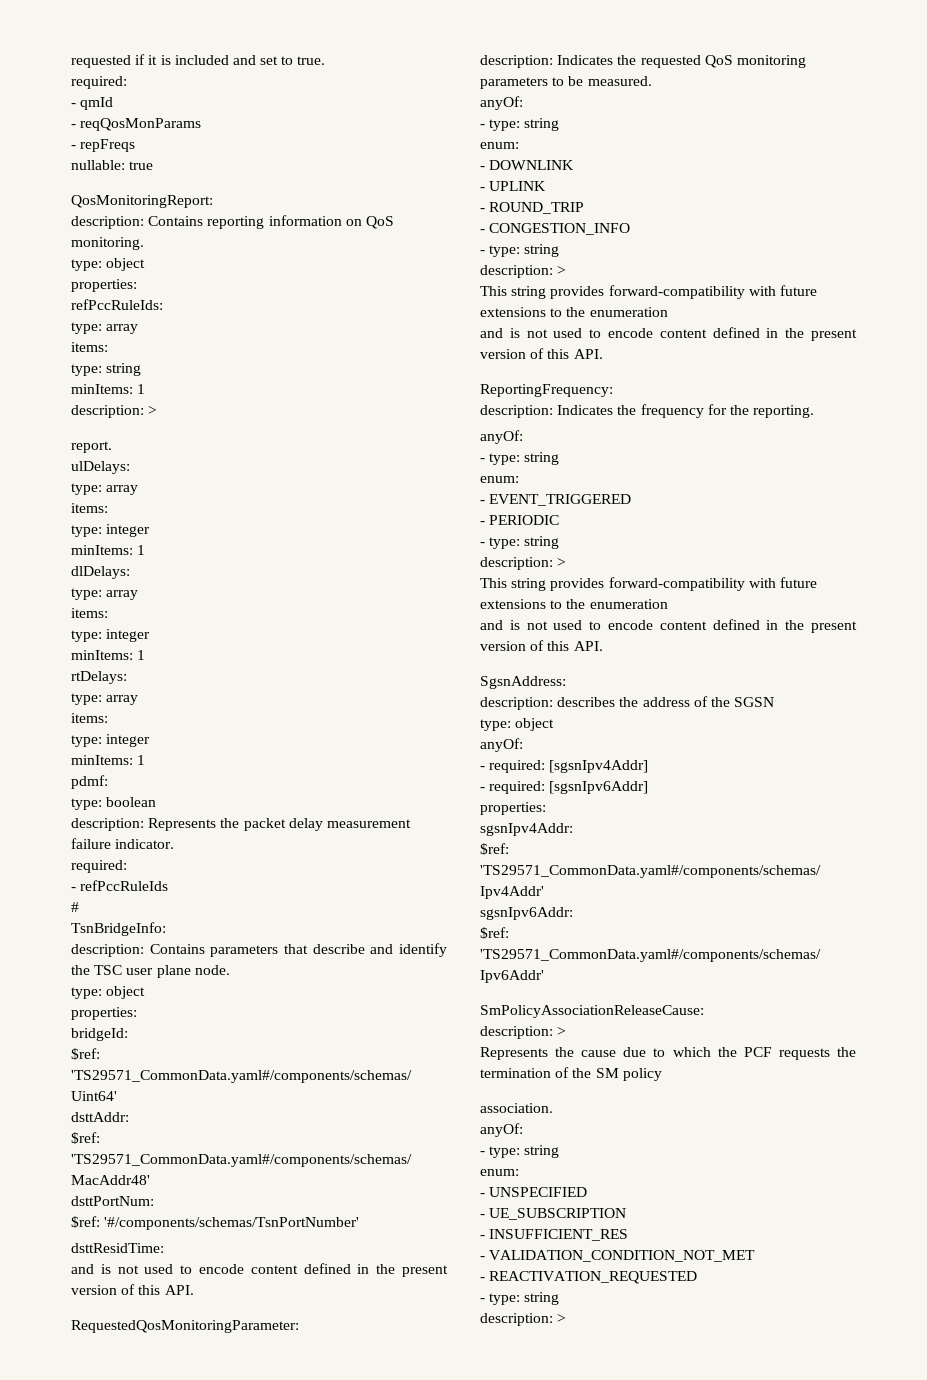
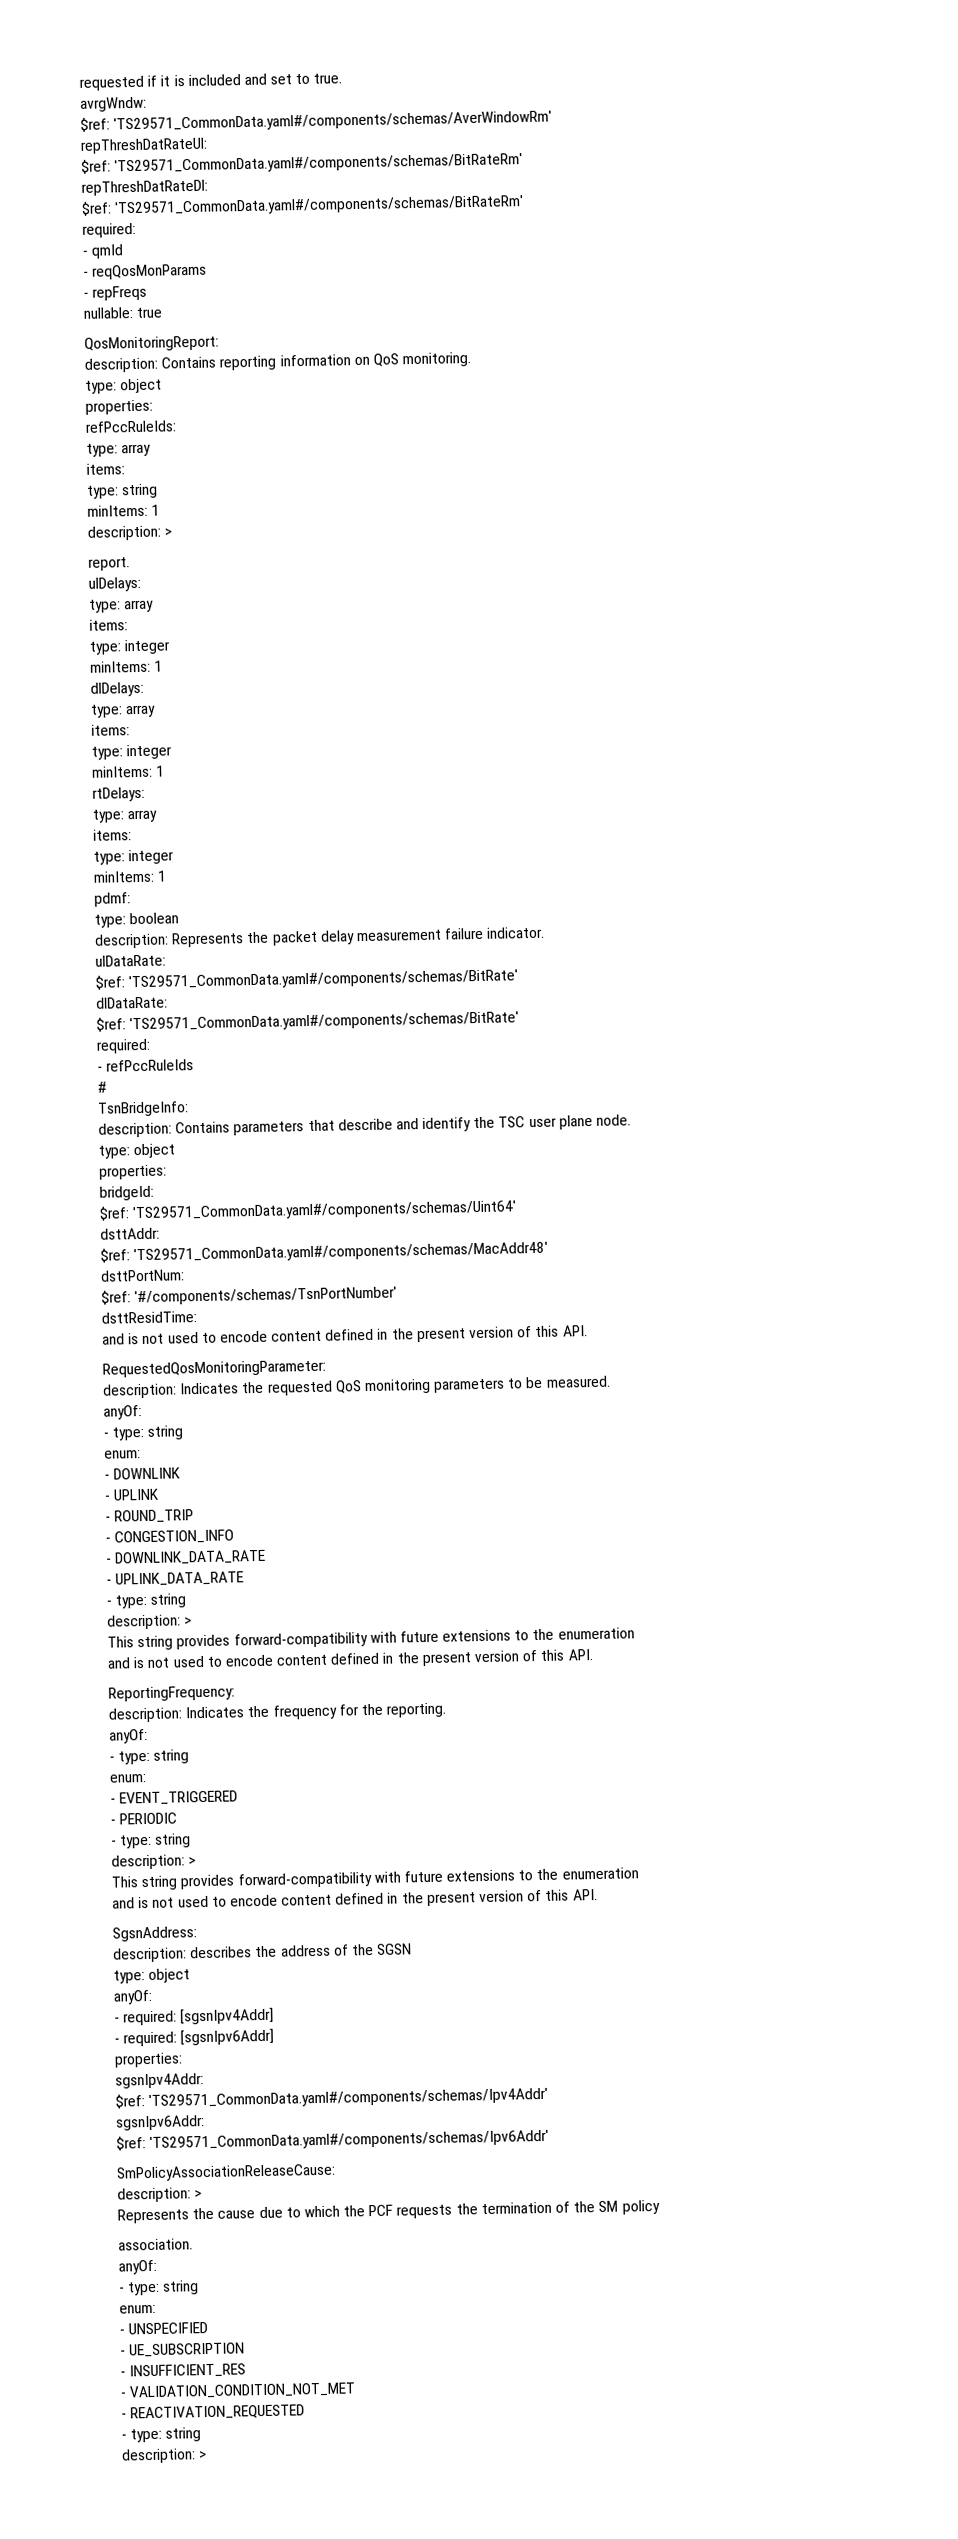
+ avrgWndw:
+ $ref: 'TS29571_CommonData.yaml#/components/schemas/AverWindowRm'
+ repThreshDatRateUl:
+ $ref: 'TS29571_CommonData.yaml#/components/schemas/BitRateRm'
+ repThreshDatRateDl:
+ $ref: 'TS29571_CommonData.yaml#/components/schemas/BitRateRm'
+ ulDataRate:
+ $ref: 'TS29571_CommonData.yaml#/components/schemas/BitRate'
+ dlDataRate:
+ $ref: 'TS29571_CommonData.yaml#/components/schemas/BitRate'
+ - DOWNLINK_DATA_RATE
+ - UPLINK_DATA_RATE

